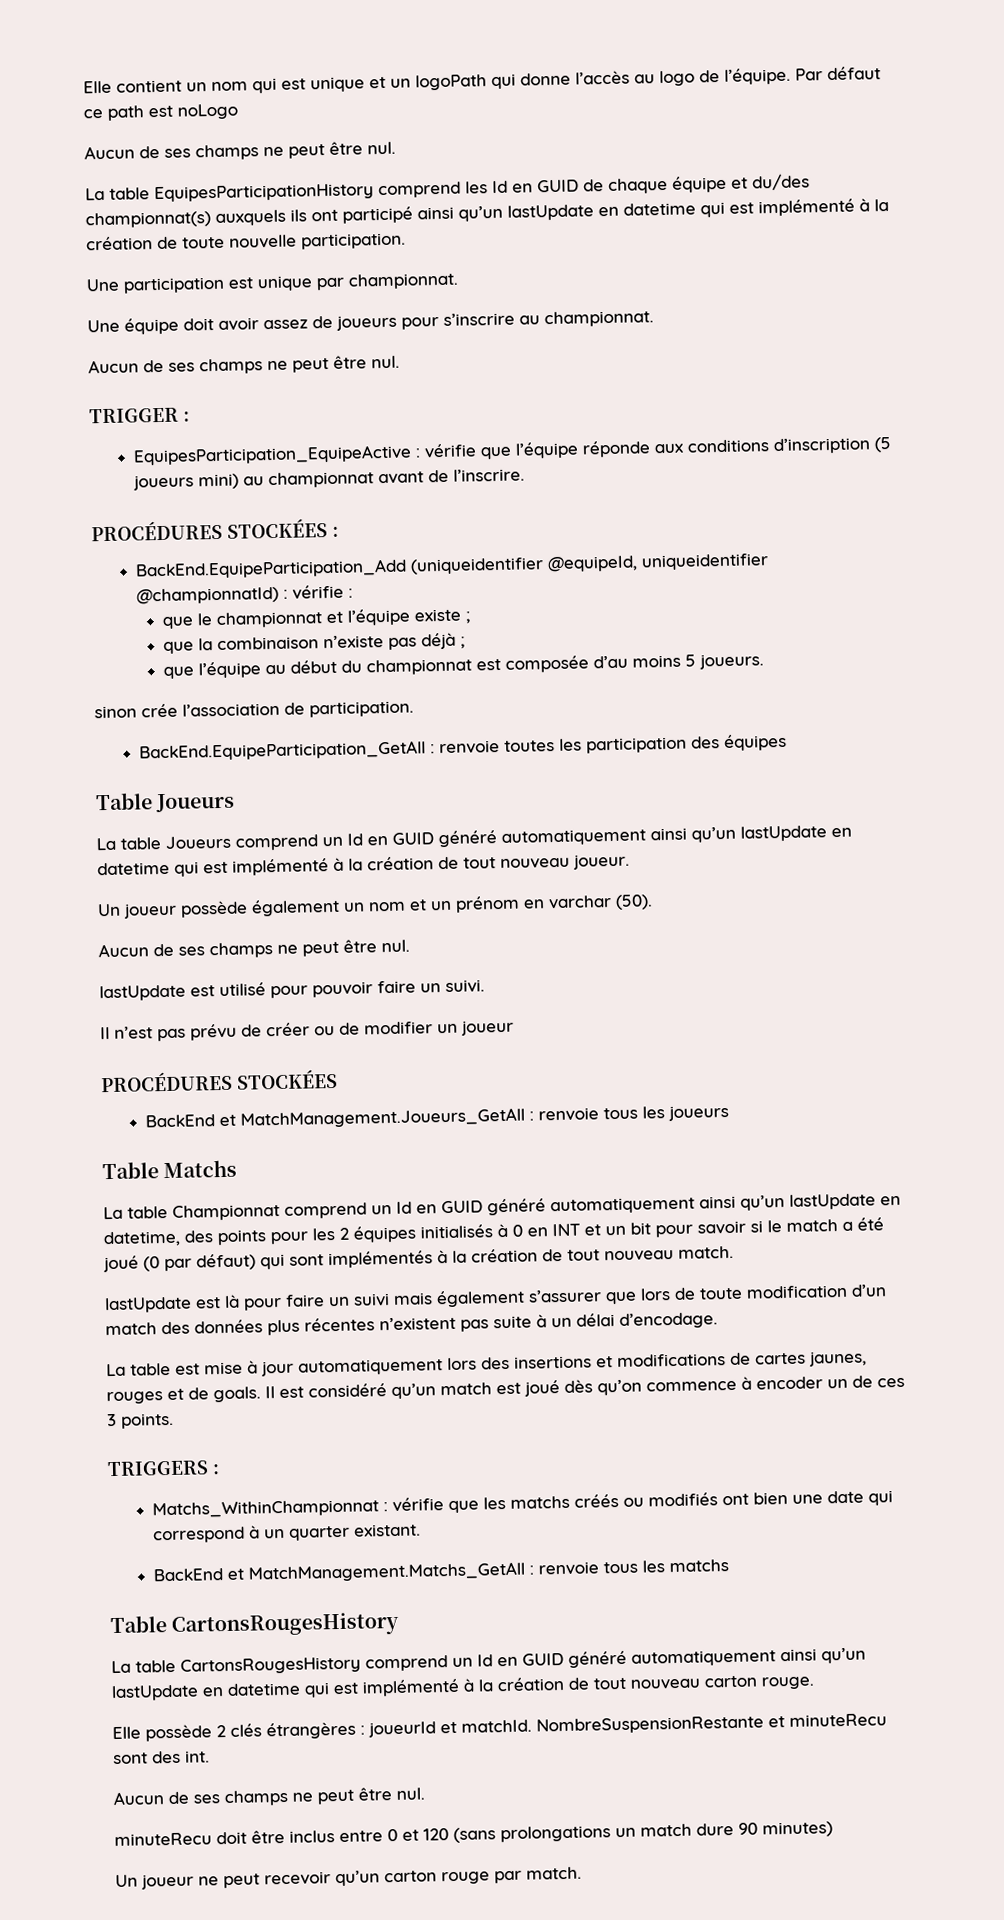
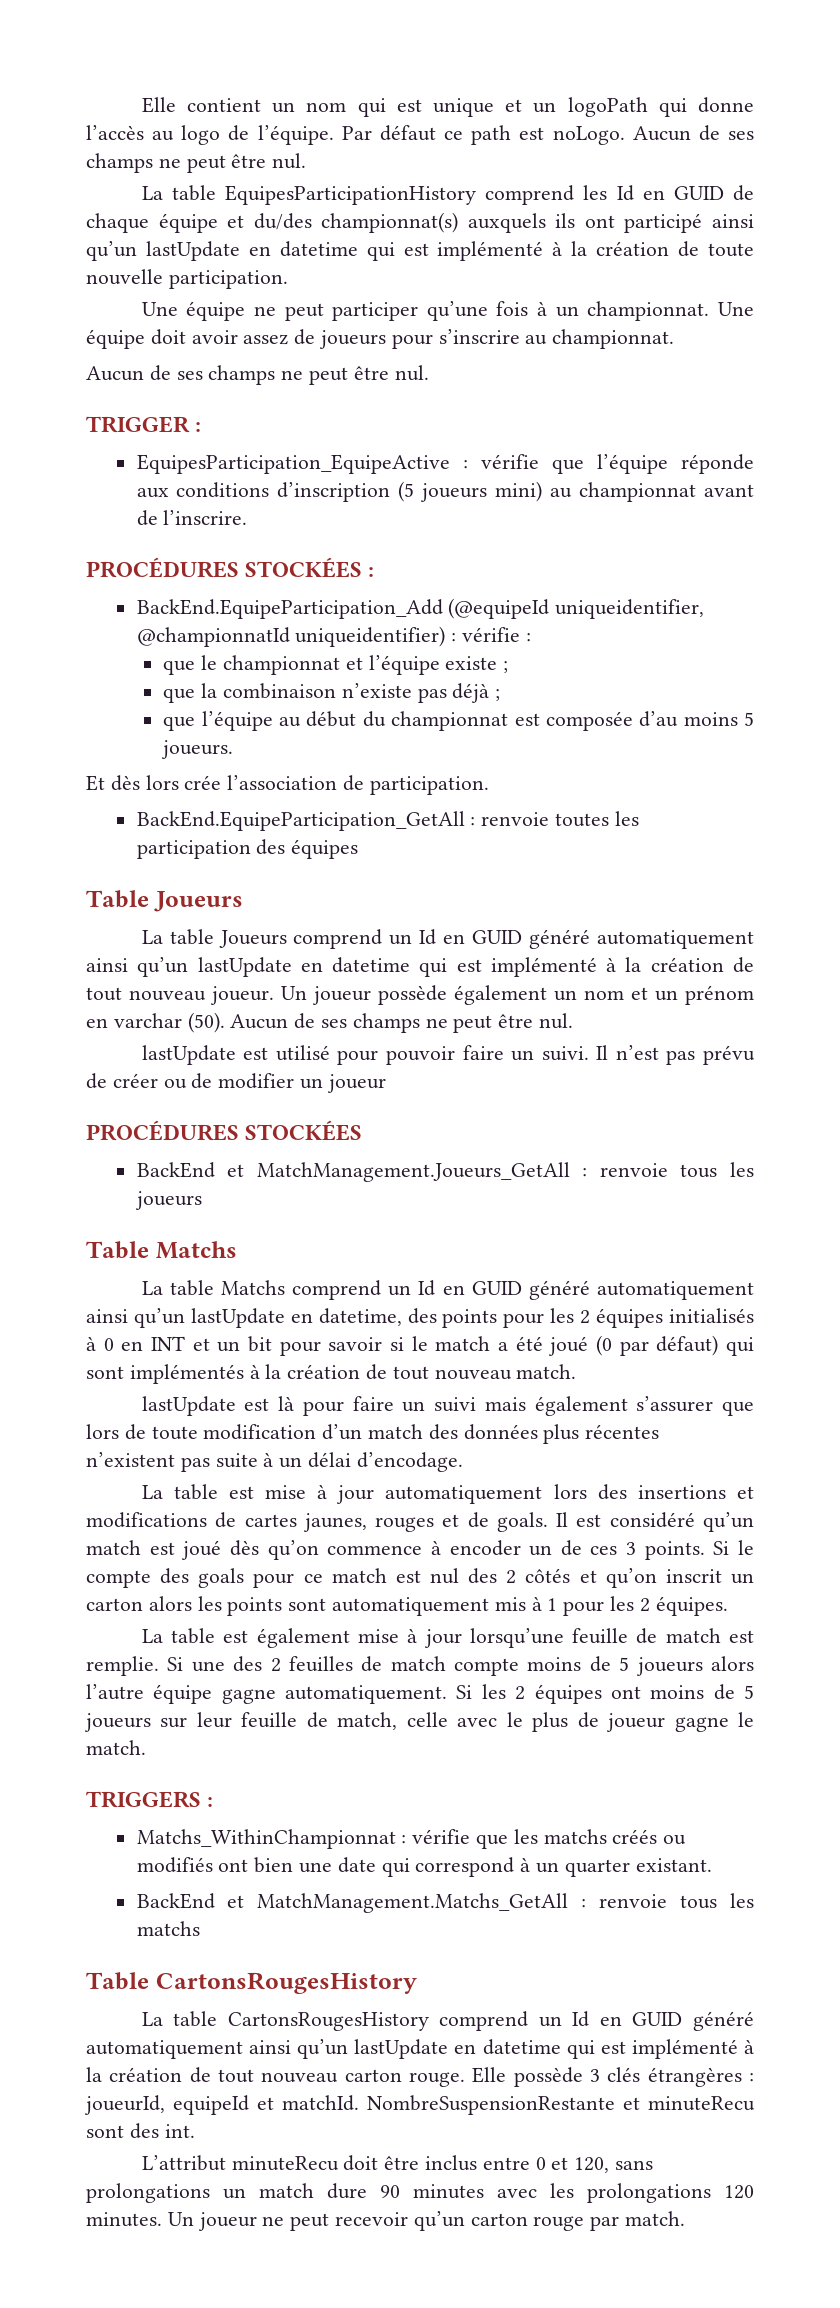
- Par défaut ce path est noLogo
- Aucun de ses champs ne peut être nul.
+ Par défaut ce path est noLogo. Aucun de ses champs ne peut être nul.
- Une participation est unique par championnat.
- Une équipe doit avoir assez de joueurs pour s’inscrire au championnat.
+ Une équipe ne peut participer qu’une fois à un championnat. Une équipe doit avoir assez de joueurs pour s’inscrire au championnat.
- BackEnd.EquipeParticipation_Add (uniqueidentifier @equipeId, uniqueidentifier @championnatId) : vérifie :
+ BackEnd.EquipeParticipation_Add (@equipeId uniqueidentifier, @championnatId uniqueidentifier) : vérifie :
- sinon crée l’association de participation.
+ Et dès lors crée l’association de participation.
- La table Joueurs comprend un Id en GUID généré automatiquement ainsi qu’un lastUpdate en datetime qui est implémenté à la création de tout nouveau joueur.
- Un joueur possède également un nom et un prénom en varchar (50).
- Aucun de ses champs ne peut être nul.
+ La table Joueurs comprend un Id en GUID généré automatiquement ainsi qu’un lastUpdate en datetime qui est implémenté à la création de tout nouveau joueur. Un joueur possède également un nom et un prénom en varchar (50). Aucun de ses champs ne peut être nul.
- lastUpdate est utilisé pour pouvoir faire un suivi.
- Il n’est pas prévu de créer ou de modifier un joueur
+ lastUpdate est utilisé pour pouvoir faire un suivi. Il n’est pas prévu de créer ou de modifier un joueur
- La table Championnat comprend un Id en GUID généré automatiquement ainsi qu’un lastUpdate en datetime, des points pour les 2 équipes initialisés à 0 en INT et un bit pour savoir si le match a été joué (0 par défaut) qui sont implémentés à la création de tout nouveau match.
+ La table Matchs comprend un Id en GUID généré automatiquement ainsi qu’un lastUpdate en datetime, des points pour les 2 équipes initialisés à 0 en INT et un bit pour savoir si le match a été joué (0 par défaut) qui sont implémentés à la création de tout nouveau match.
+ Si le compte des goals pour ce match est nul des 2 côtés et qu’on inscrit un carton alors les points sont automatiquement mis à 1 pour les 2 équipes.
+ La table est également mise à jour lorsqu’une feuille de match est remplie. Si une des 2 feuilles de match compte moins de 5 joueurs alors l’autre équipe gagne automatiquement. Si les 2 équipes ont moins de 5 joueurs sur leur feuille de match, celle avec le plus de joueur gagne le match.
- La table CartonsRougesHistory comprend un Id en GUID généré automatiquement ainsi qu’un lastUpdate en datetime qui est implémenté à la création de tout nouveau carton rouge.
- Elle possède 2 clés étrangères : joueurId et matchId.
+ La table CartonsRougesHistory comprend un Id en GUID généré automatiquement ainsi qu’un lastUpdate en datetime qui est implémenté à la création de tout nouveau carton rouge. Elle possède 3 clés étrangères : joueurId, equipeId et matchId.
  NombreSuspensionRestante et minuteRecu sont des int.
- Aucun de ses champs ne peut être nul.
- minuteRecu doit être inclus entre 0 et 120 (sans prolongations un match dure 90 minutes)
- Un joueur ne peut recevoir qu’un carton rouge par match.
+ L’attribut minuteRecu doit être inclus entre 0 et 120, sans prolongations un match dure 90 minutes avec les prolongations 120 minutes. Un joueur ne peut recevoir qu’un carton rouge par match.

